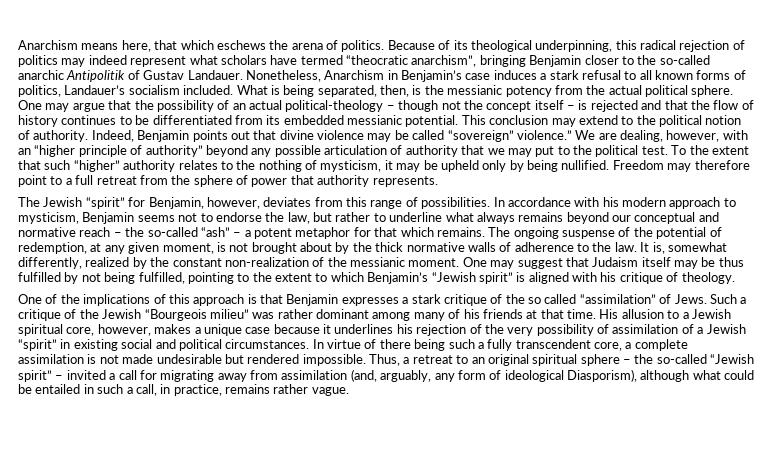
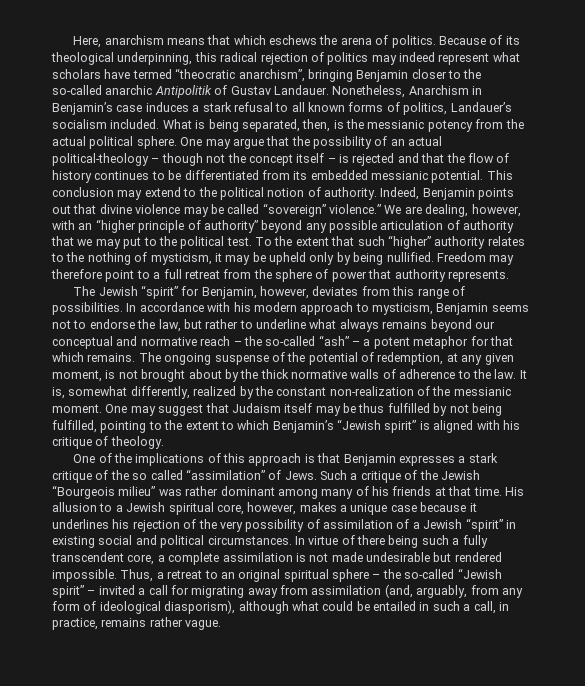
- Anarchism means here, that which eschews the arena of politics.
+ Here, anarchism means that which eschews the arena of politics.
- Thus, a retreat to an original spiritual sphere – the so-called “Jewish spirit” – invited a call for migrating away from assimilation (and, arguably, any form of ideological Diasporism), although what could be entailed in such a call, in practice, remains rather vague.
+ Thus, a retreat to an original spiritual sphere – the so-called “Jewish spirit” – invited a call for migrating away from assimilation (and, arguably, from any form of ideological diasporism), although what could be entailed in such a call, in practice, remains rather vague.

